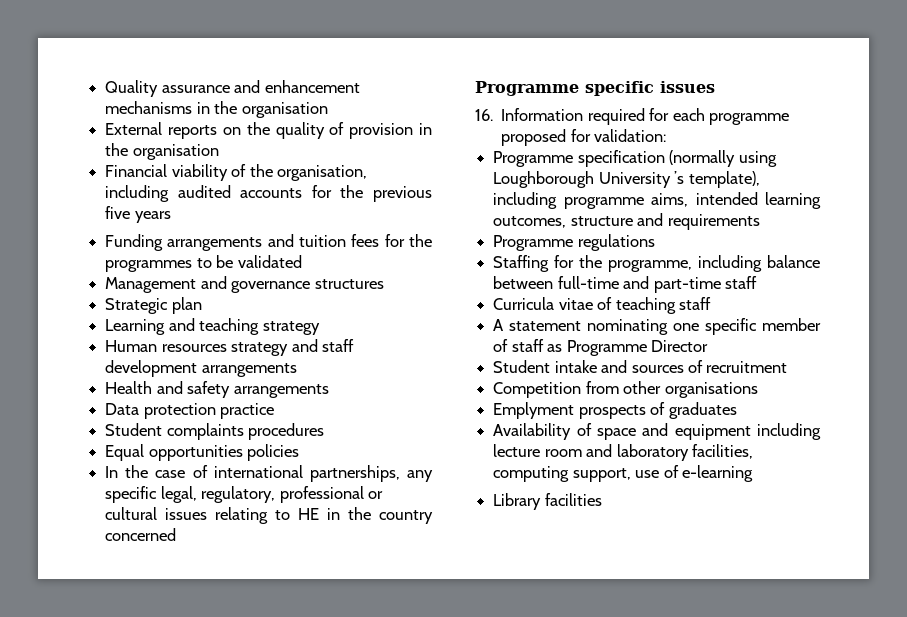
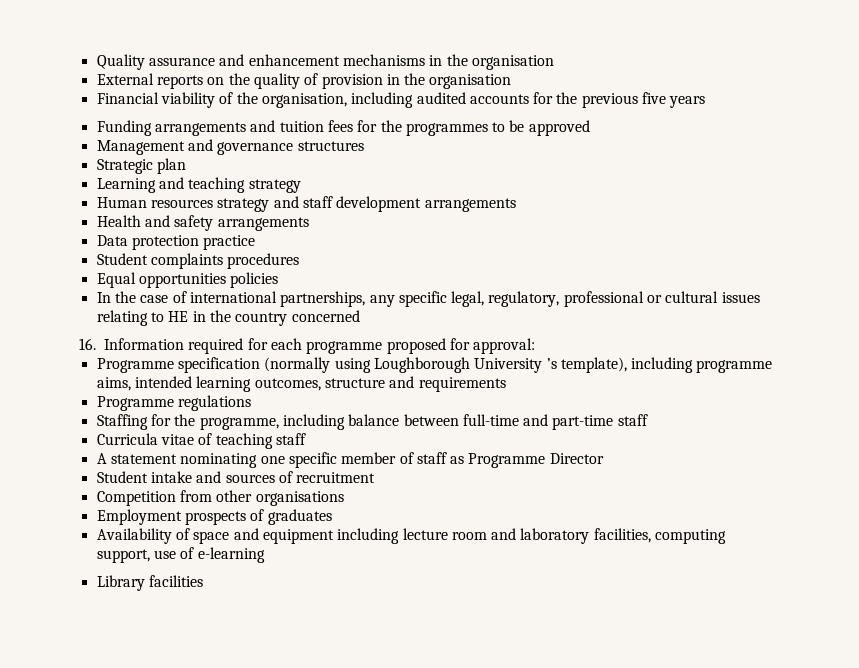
- Funding arrangements and tuition fees for the programmes to be validated
+ Funding arrangements and tuition fees for the programmes to be approved
- Programme specific issues
- 16. Information required for each programme proposed for validation:
+ 16. Information required for each programme proposed for approval:
- Emplyment prospects of graduates
+ Employment prospects of graduates

